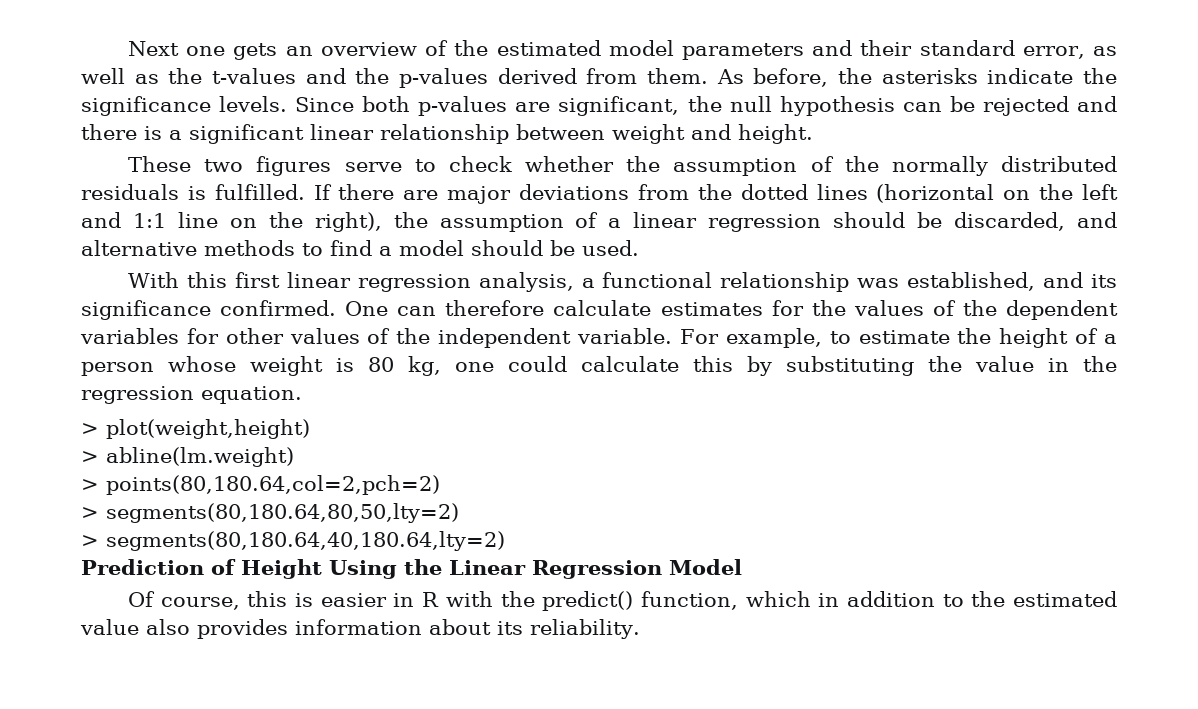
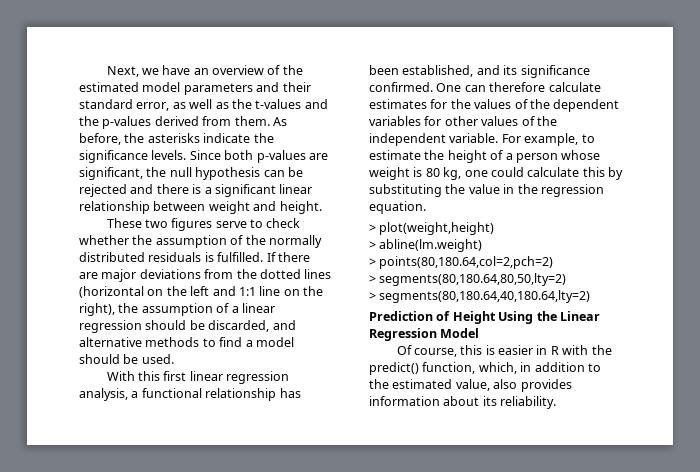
- Next one gets an overview of the estimated model parameters and their standard error, as well as the t-values and the p-values derived from them.
+ Next, we have an overview of the estimated model parameters and their standard error, as well as the t-values and the p-values derived from them.
- With this first linear regression analysis, a functional relationship was established, and its significance confirmed.
+ With this first linear regression analysis, a functional relationship has been established, and its significance confirmed.
- Of course, this is easier in R with the predict() function, which in addition to the estimated value also provides information about its reliability.
+ Of course, this is easier in R with the predict() function, which, in addition to the estimated value, also provides information about its reliability.

